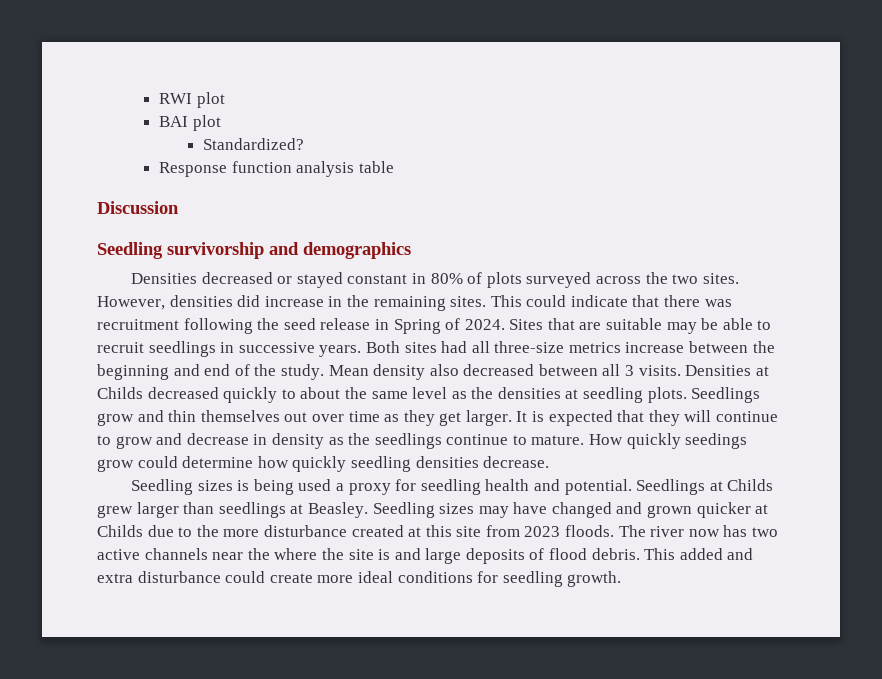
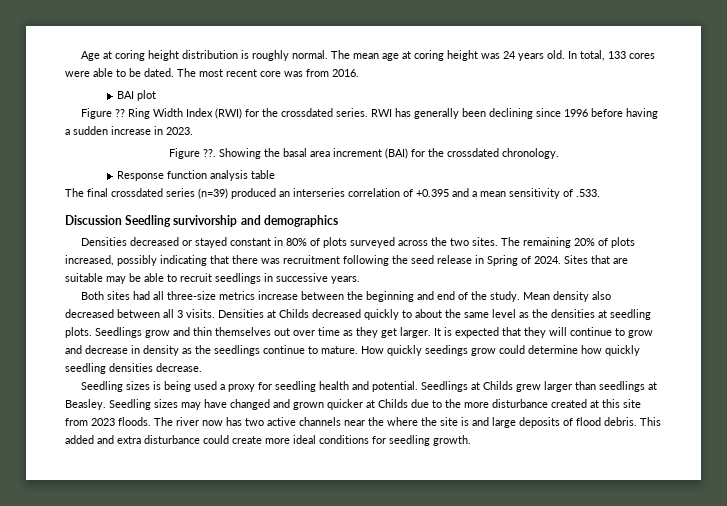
- RWI plot
+ Age at coring height distribution is roughly normal. The mean age at coring height was 24 years old. In total, 133 cores were able to be dated. The most recent core was from 2016.
  BAI plot
- Standardized?
+ Figure ?? Ring Width Index (RWI) for the crossdated series. RWI has generally been declining since 1996 before having a sudden increase in 2023.
+ Figure ??. Showing the basal area increment (BAI) for the crossdated chronology.
  Response function analysis table
+ The final crossdated series (n=39) produced an interseries correlation of +0.395 and a mean sensitivity of .533.
- Discussion
- Seedling survivorship and demographics
+ Discussion Seedling survivorship and demographics
- However, densities did increase in the remaining sites. This could indicate that there was recruitment following the seed release in Spring of 2024.
+ The remaining 20% of plots increased, possibly indicating that there was recruitment following the seed release in Spring of 2024.
- Sites that are suitable may be able to recruit seedlings in successive years. Both sites had all three-size metrics increase between the beginning and end of the study.
+ Sites that are suitable may be able to recruit seedlings in successive years.
+ Both sites had all three-size metrics increase between the beginning and end of the study.

